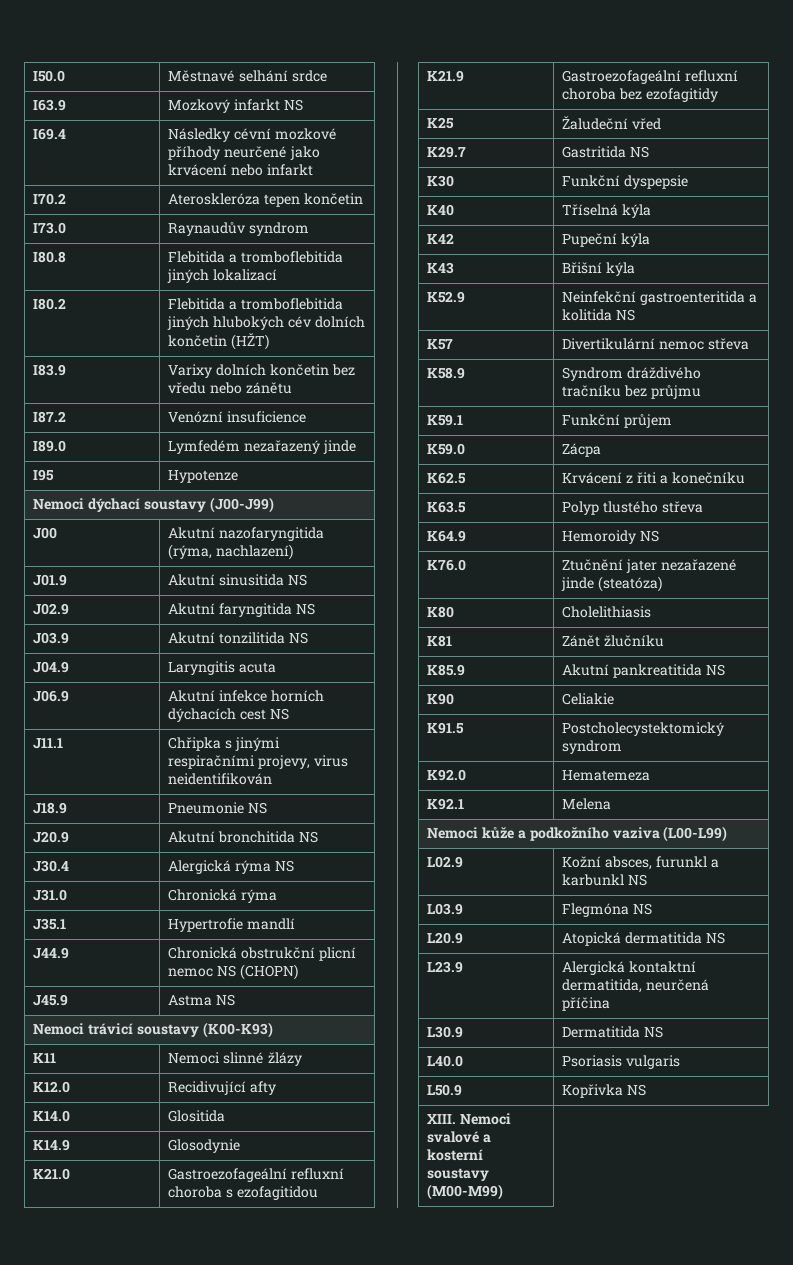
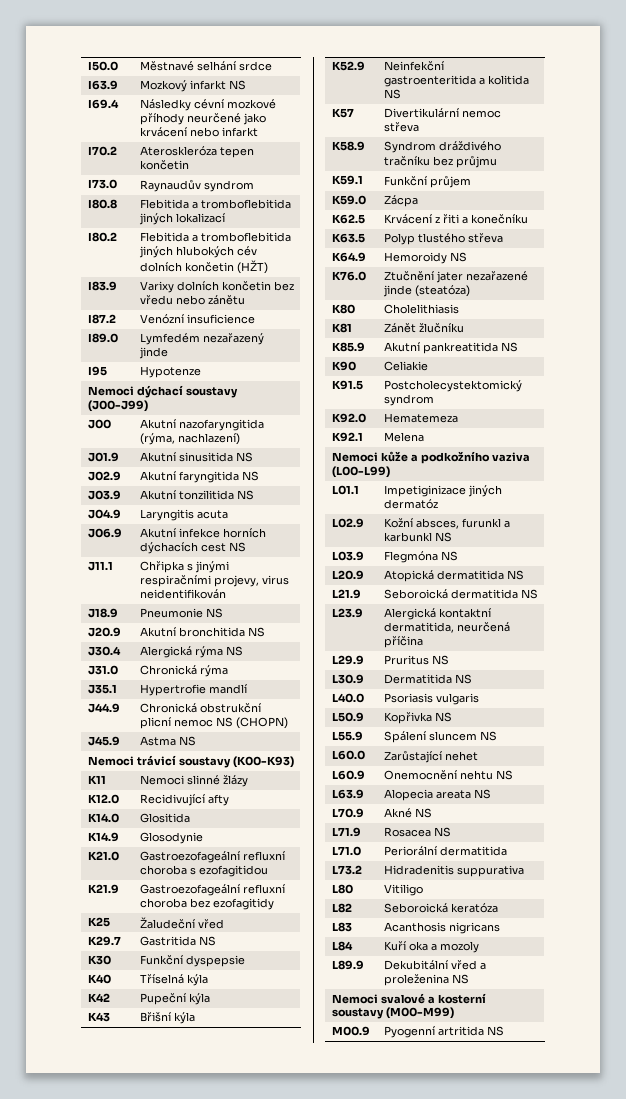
+ L01.1 | Impetiginizace jiných dermatóz
+ L21.9 | Seboroická dermatitida NS
+ L29.9 | Pruritus NS
- XIII. Nemoci svalové a kosterní soustavy (M00-M99)
+ L55.9 | Spálení sluncem NS
+ L60.0 | Zarůstající nehet
+ L60.9 | Onemocnění nehtu NS
+ L63.9 | Alopecia areata NS
+ L70.9 | Akné NS
+ L71.9 | Rosacea NS
+ L71.0 | Periorální dermatitida
+ L73.2 | Hidradenitis suppurativa
+ L80 | Vitiligo
+ L82 | Seboroická keratóza
+ L83 | Acanthosis nigricans
+ L84 | Kuří oka a mozoly
+ L89.9 | Dekubitální vřed a proleženina NS
+ Nemoci svalové a kosterní soustavy (M00-M99)
+ M00.9 | Pyogenní artritida NS

